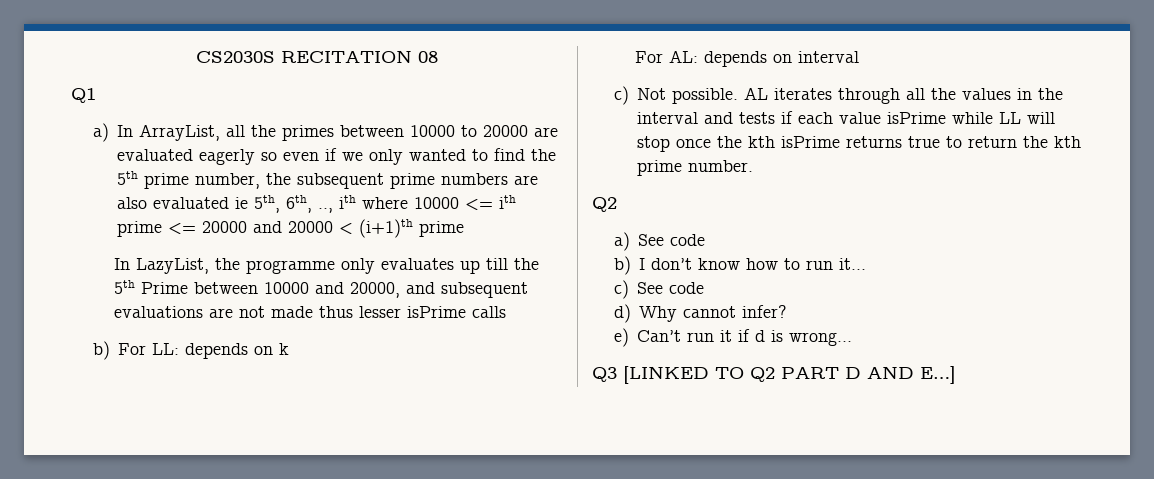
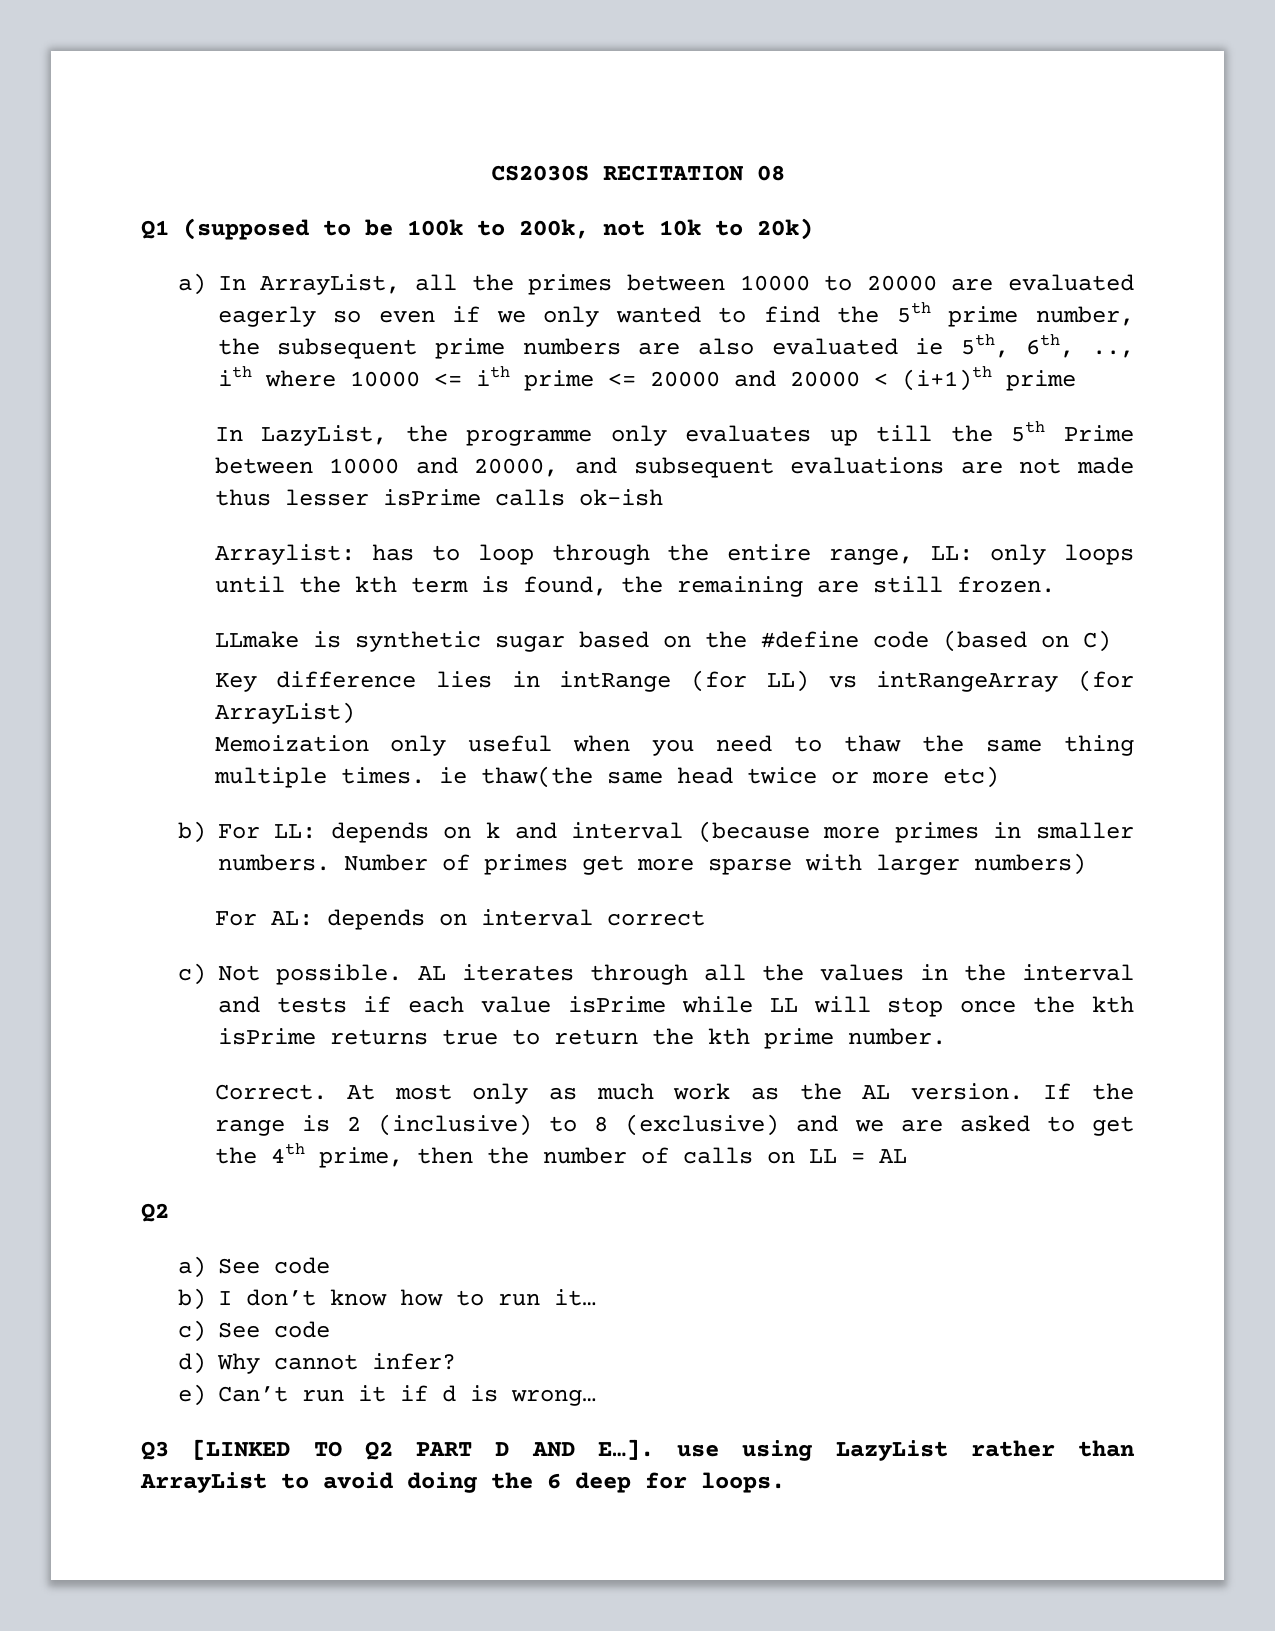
- Q1
+ Q1 (supposed to be 100k to 200k, not 10k to 20k)
- In LazyList, the programme only evaluates up till the 5th Prime between 10000 and 20000, and subsequent evaluations are not made thus lesser isPrime calls
+ In LazyList, the programme only evaluates up till the 5th Prime between 10000 and 20000, and subsequent evaluations are not made thus lesser isPrime calls ok-ish
+ Arraylist: has to loop through the entire range, LL: only loops until the kth term is found, the remaining are still frozen.
+ LLmake is synthetic sugar based on the #define code (based on C)
+ Key difference lies in intRange (for LL) vs intRangeArray (for ArrayList)
+ Memoization only useful when you need to thaw the same thing multiple times. ie thaw(the same head twice or more etc)
- b) For LL: depends on k
+ b) For LL: depends on k and interval (because more primes in smaller numbers. Number of primes get more sparse with larger numbers)
- For AL: depends on interval
+ For AL: depends on interval correct
+ Correct. At most only as much work as the AL version. If the range is 2 (inclusive) to 8 (exclusive) and we are asked to get the 4th prime, then the number of calls on LL = AL
- Q3 [LINKED TO Q2 PART D AND E…]
+ Q3 [LINKED TO Q2 PART D AND E…]. use using LazyList rather than ArrayList to avoid doing the 6 deep for loops.

